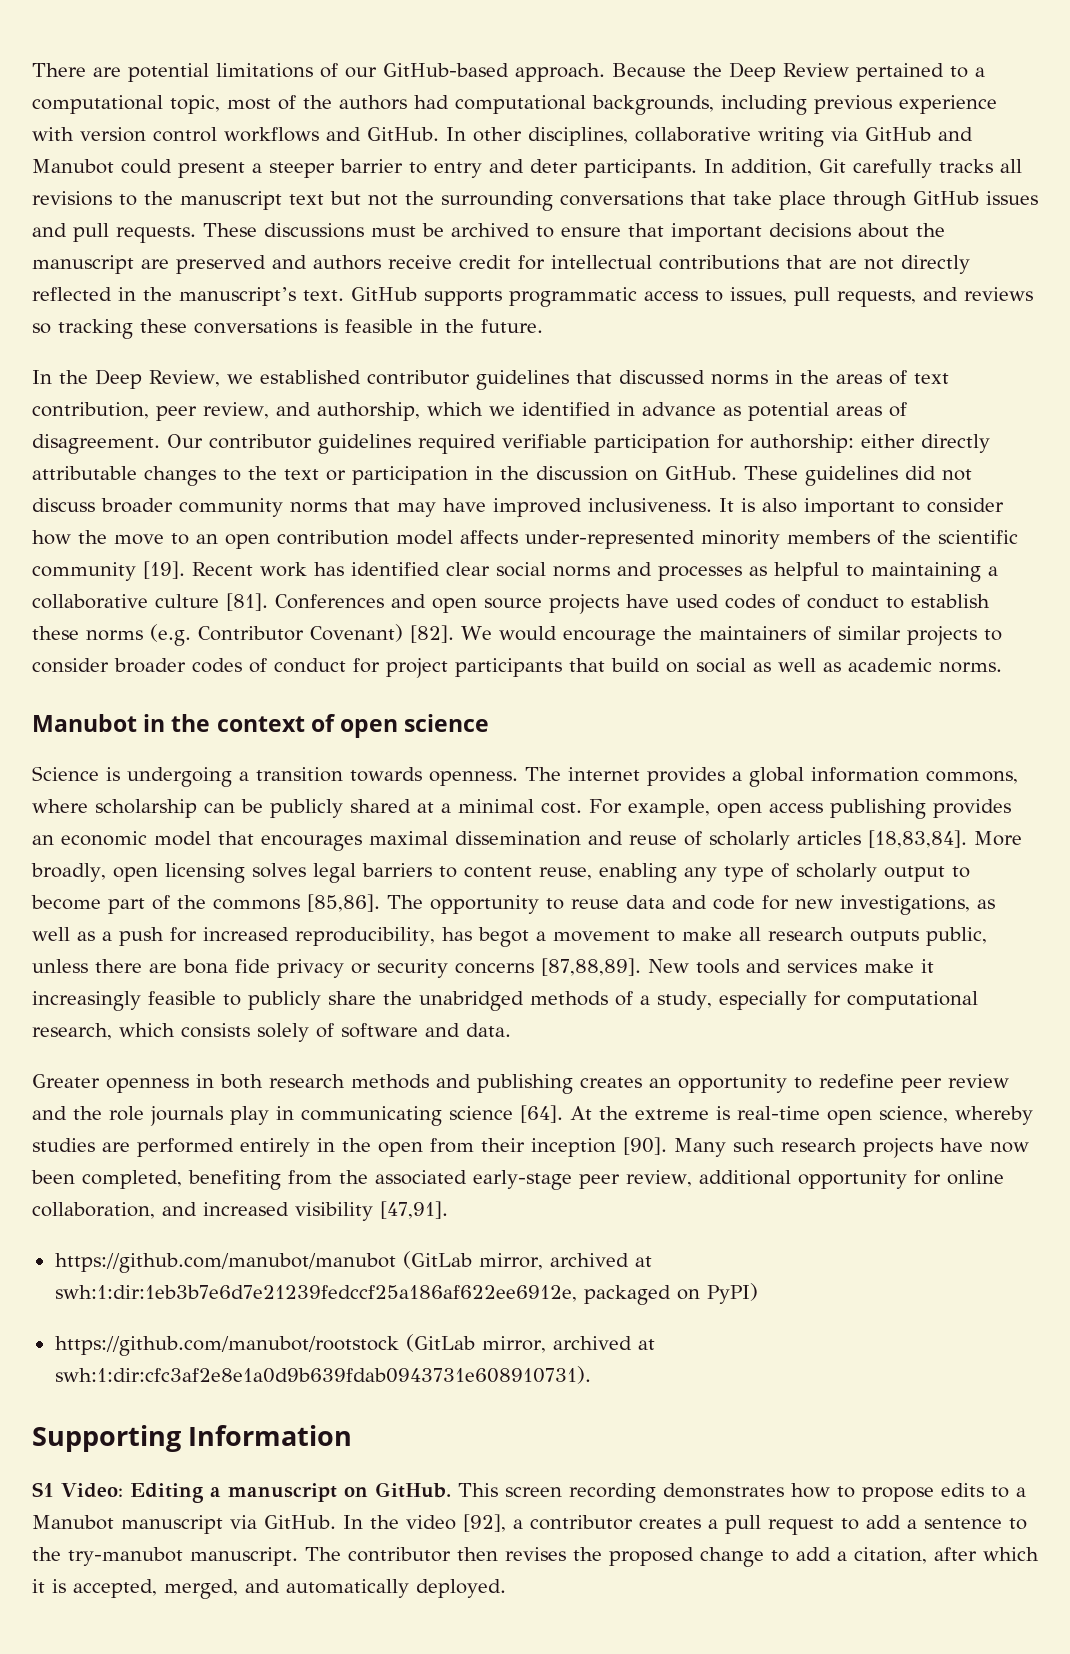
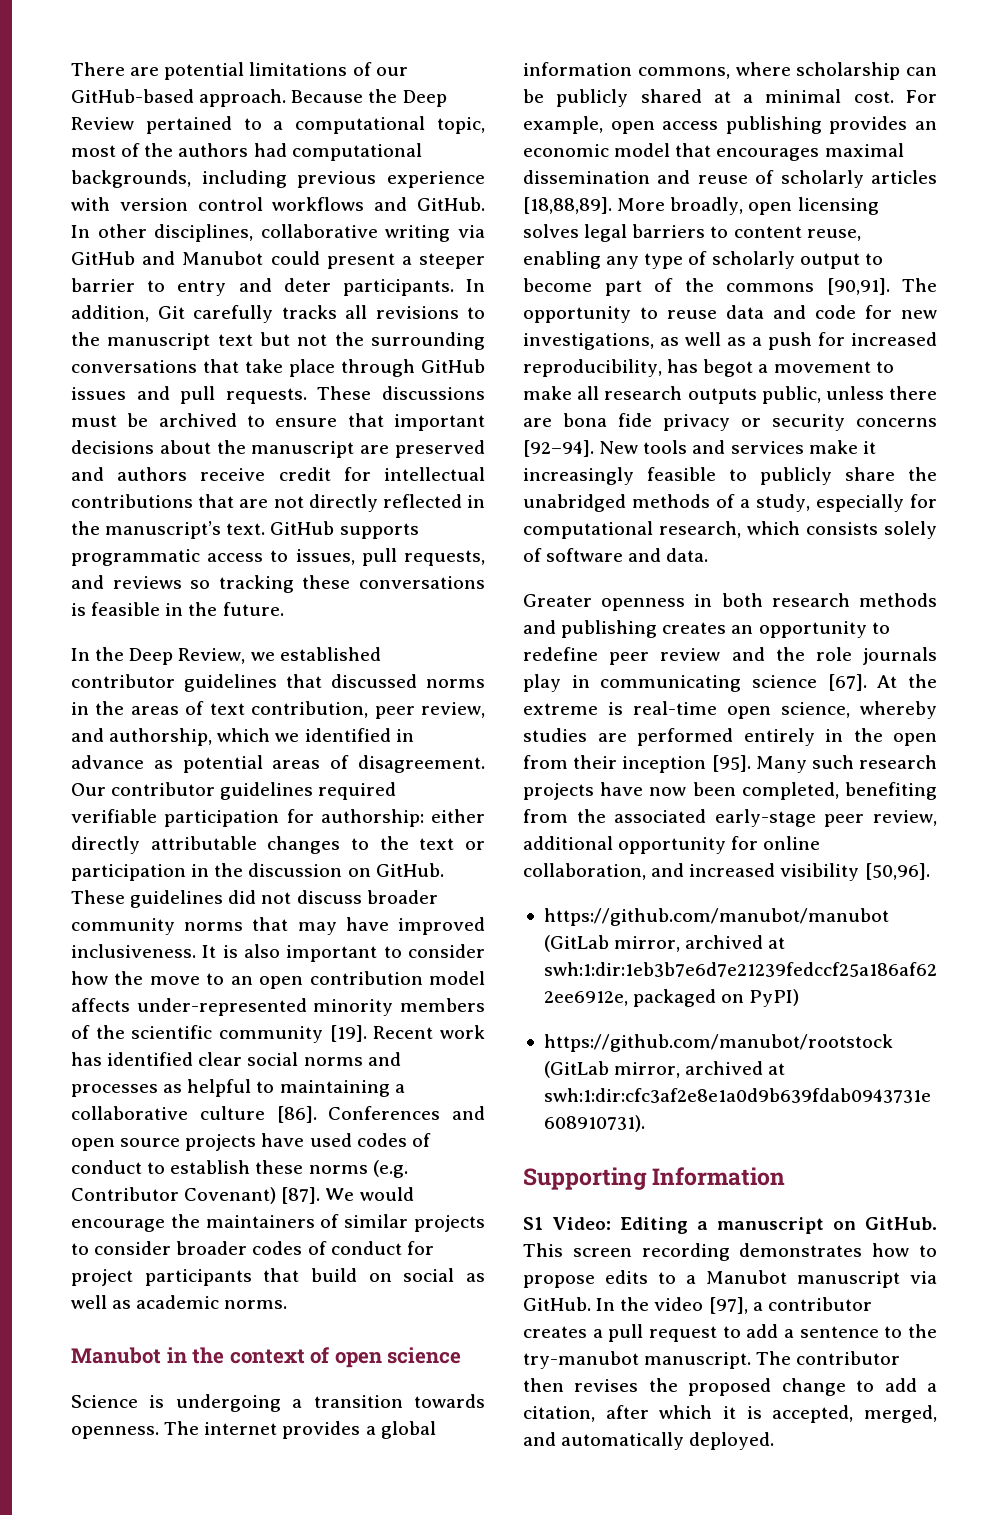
- Recent work has identified clear social norms and processes as helpful to maintaining a collaborative culture [81].
+ Recent work has identified clear social norms and processes as helpful to maintaining a collaborative culture [86].
- Conferences and open source projects have used codes of conduct to establish these norms (e.g. Contributor Covenant) [82].
+ Conferences and open source projects have used codes of conduct to establish these norms (e.g. Contributor Covenant) [87].
- For example, open access publishing provides an economic model that encourages maximal dissemination and reuse of scholarly articles [18,83,84].
+ For example, open access publishing provides an economic model that encourages maximal dissemination and reuse of scholarly articles [18,88,89].
- More broadly, open licensing solves legal barriers to content reuse, enabling any type of scholarly output to become part of the commons [85,86].
+ More broadly, open licensing solves legal barriers to content reuse, enabling any type of scholarly output to become part of the commons [90,91].
- The opportunity to reuse data and code for new investigations, as well as a push for increased reproducibility, has begot a movement to make all research outputs public, unless there are bona fide privacy or security concerns [87,88,89].
+ The opportunity to reuse data and code for new investigations, as well as a push for increased reproducibility, has begot a movement to make all research outputs public, unless there are bona fide privacy or security concerns [92–94].
- Greater openness in both research methods and publishing creates an opportunity to redefine peer review and the role journals play in communicating science [64].
+ Greater openness in both research methods and publishing creates an opportunity to redefine peer review and the role journals play in communicating science [67].
- At the extreme is real-time open science, whereby studies are performed entirely in the open from their inception [90].
+ At the extreme is real-time open science, whereby studies are performed entirely in the open from their inception [95].
- Many such research projects have now been completed, benefiting from the associated early-stage peer review, additional opportunity for online collaboration, and increased visibility [47,91].
+ Many such research projects have now been completed, benefiting from the associated early-stage peer review, additional opportunity for online collaboration, and increased visibility [50,96].
- In the video [92], a contributor creates a pull request to add a sentence to the try-manubot manuscript.
+ In the video [97], a contributor creates a pull request to add a sentence to the try-manubot manuscript.

